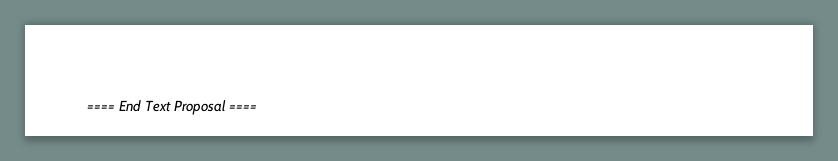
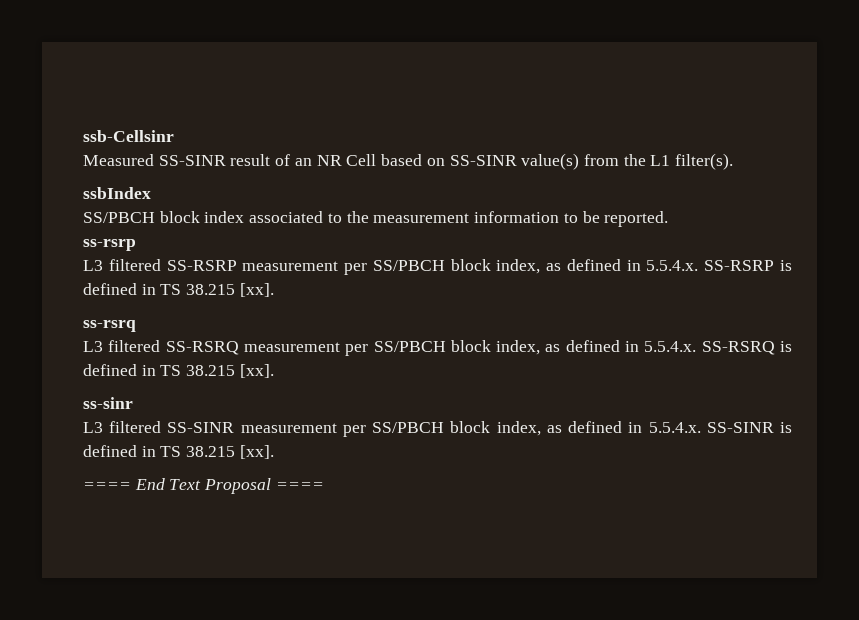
+ ssb-Cellsinr
+ Measured SS-SINR result of an NR Cell based on SS-SINR value(s) from the L1 filter(s).
+ ssbIndex
+ SS/PBCH block index associated to the measurement information to be reported.
+ ss-rsrp
+ L3 filtered SS-RSRP measurement per SS/PBCH block index, as defined in 5.5.4.x. SS-RSRP is defined in TS 38.215 [xx].
+ ss-rsrq
+ L3 filtered SS-RSRQ measurement per SS/PBCH block index, as defined in 5.5.4.x. SS-RSRQ is defined in TS 38.215 [xx].
+ ss-sinr
+ L3 filtered SS-SINR measurement per SS/PBCH block index, as defined in 5.5.4.x. SS-SINR is defined in TS 38.215 [xx].

